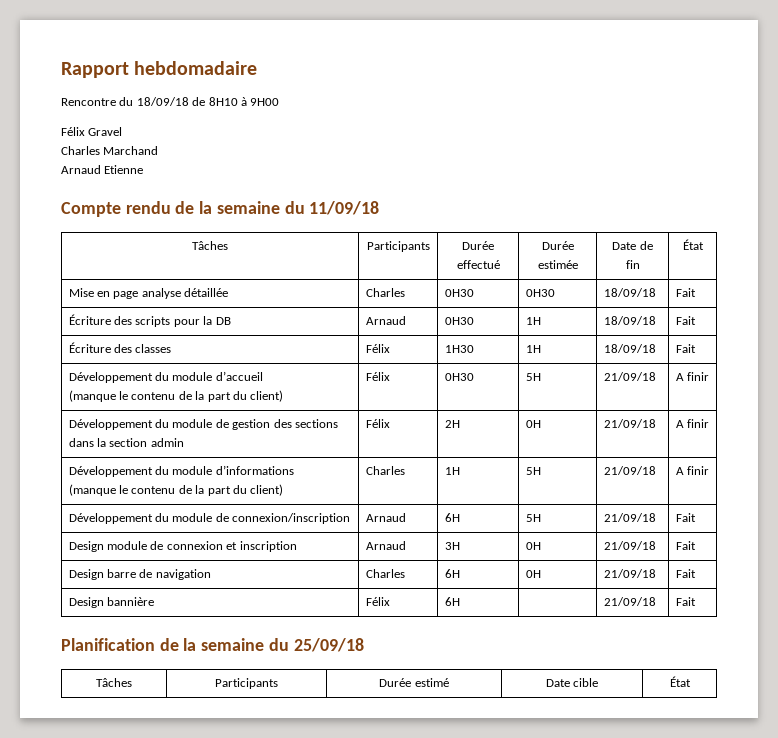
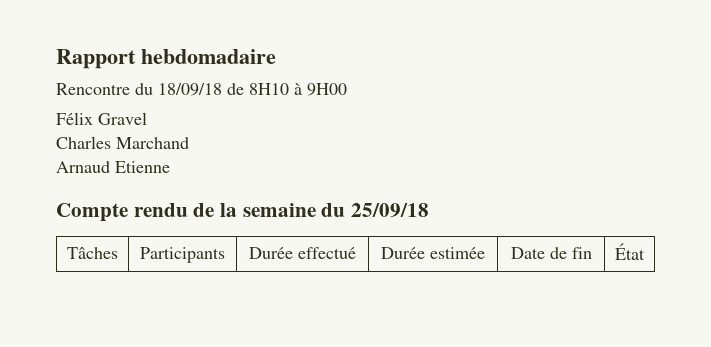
- Compte rendu de la semaine du 11/09/18
+ Compte rendu de la semaine du 25/09/18
- Mise en page analyse détaillée | Charles | 0H30 | 0H30 | 18/09/18 | Fait
- Écriture des scripts pour la DB | Arnaud | 0H30 | 1H | 18/09/18 | Fait
- Écriture des classes | Félix | 1H30 | 1H | 18/09/18 | Fait
- Développement du module d’accueil
- (manque le contenu de la part du client) | Félix | 0H30 | 5H | 21/09/18 | A finir
- Développement du module de gestion des sections dans la section admin | Félix | 2H | 0H | 21/09/18 | A finir
- Développement du module d’informations
- (manque le contenu de la part du client) | Charles | 1H | 5H | 21/09/18 | A finir
- Développement du module de connexion/inscription | Arnaud | 6H | 5H | 21/09/18 | Fait
- Design module de connexion et inscription | Arnaud | 3H | 0H | 21/09/18 | Fait
- Design barre de navigation | Charles | 6H | 0H | 21/09/18 | Fait
- Design bannière | Félix | 6H | | 21/09/18 | Fait
- Planification de la semaine du 25/09/18
- Tâches | Participants | Durée estimé | Date cible | État

